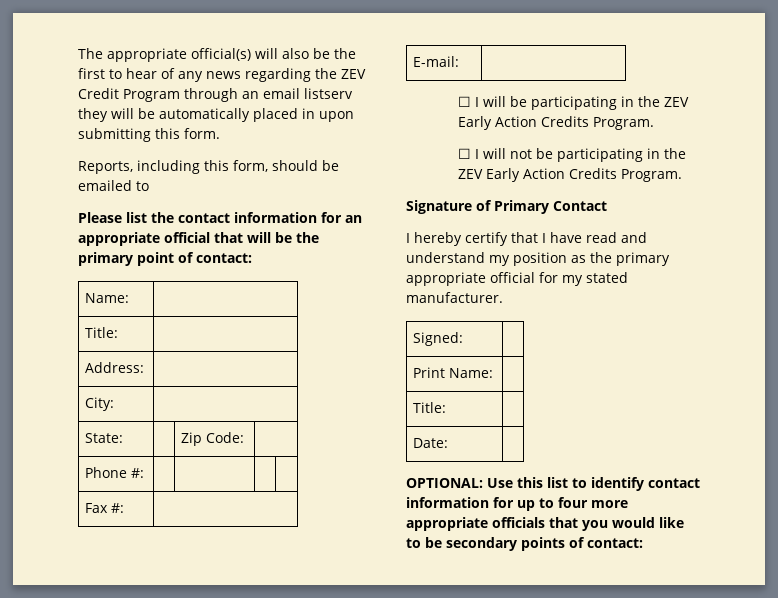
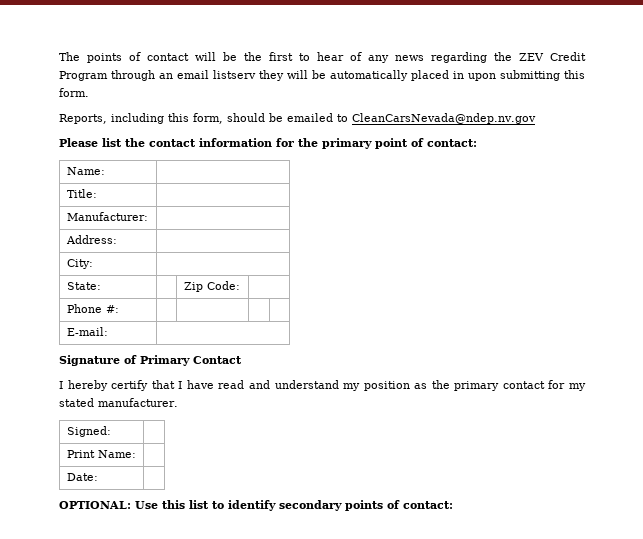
- The appropriate official(s) will also be the first to hear of any news regarding the ZEV Credit Program through an email listserv they will be automatically placed in upon submitting this form.
+ The points of contact will be the first to hear of any news regarding the ZEV Credit Program through an email listserv they will be automatically placed in upon submitting this form.
- Reports, including this form, should be emailed to
+ Reports, including this form, should be emailed to CleanCarsNevada@ndep.nv.gov
- Please list the contact information for an appropriate official that will be the primary point of contact:
+ Please list the contact information for the primary point of contact:
+ Manufacturer: |
- Fax #: |
- ☐ I will be participating in the ZEV Early Action Credits Program.
- ☐ I will not be participating in the ZEV Early Action Credits Program.
- I hereby certify that I have read and understand my position as the primary appropriate official for my stated manufacturer.
+ I hereby certify that I have read and understand my position as the primary contact for my stated manufacturer.
  Print Name: |
- Title: |
- OPTIONAL: Use this list to identify contact information for up to four more appropriate officials that you would like to be secondary points of contact:
+ OPTIONAL: Use this list to identify secondary points of contact:

